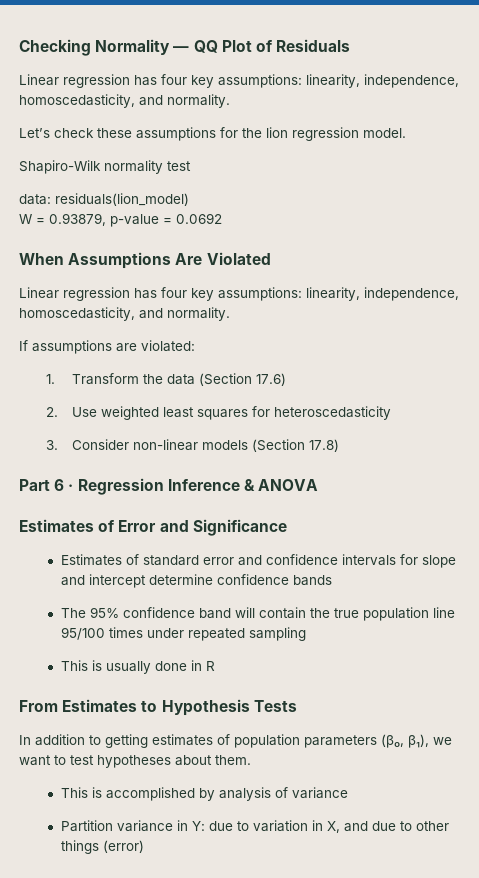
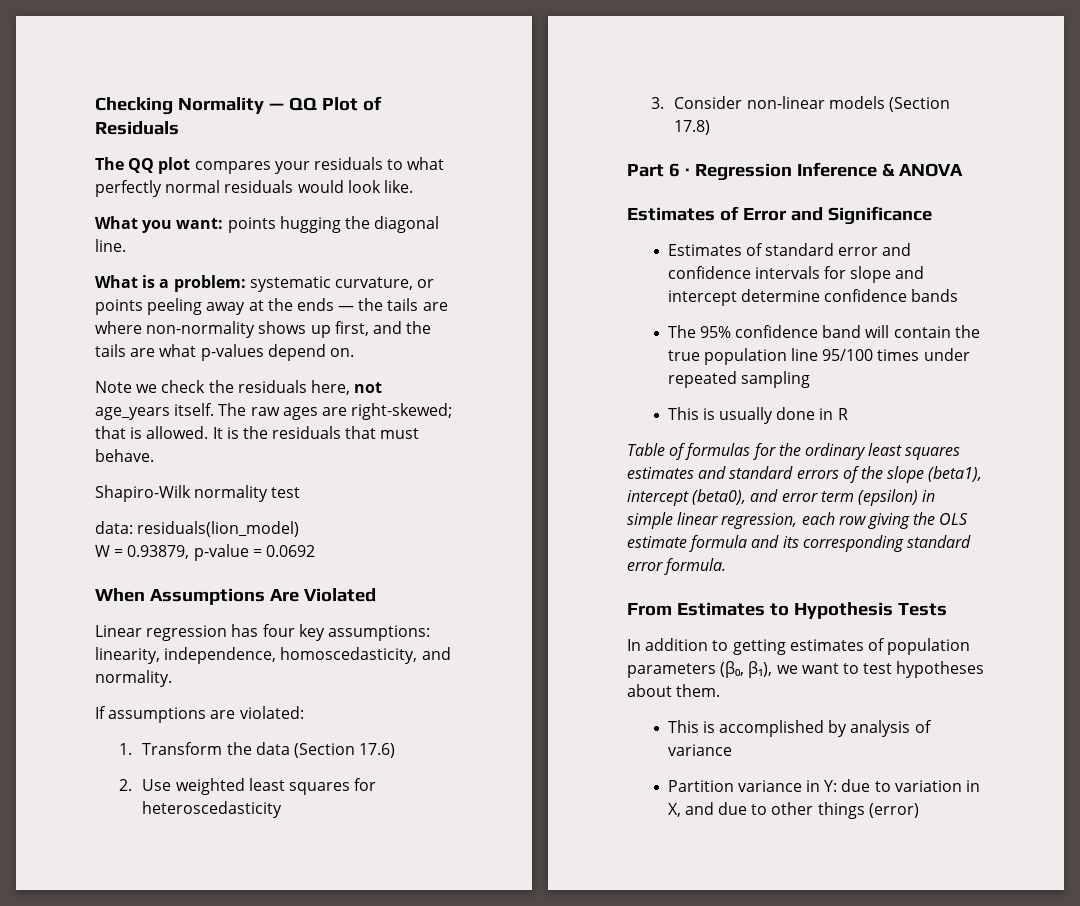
  Checking Normality — QQ Plot of Residuals
- Linear regression has four key assumptions: linearity, independence, homoscedasticity, and normality.
- Let’s check these assumptions for the lion regression model.
+ The QQ plot compares your residuals to what perfectly normal residuals would look like.
+ What you want: points hugging the diagonal line.
+ What is a problem: systematic curvature, or points peeling away at the ends — the tails are where non-normality shows up first, and the tails are what p-values depend on.
+ Note we check the residuals here, not age_years itself. The raw ages are right-skewed; that is allowed. It is the residuals that must behave.
+ Table of formulas for the ordinary least squares estimates and standard errors of the slope (beta1), intercept (beta0), and error term (epsilon) in simple linear regression, each row giving the OLS estimate formula and its corresponding standard error formula.

